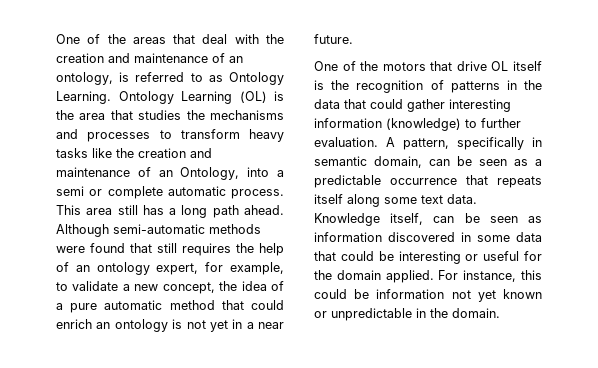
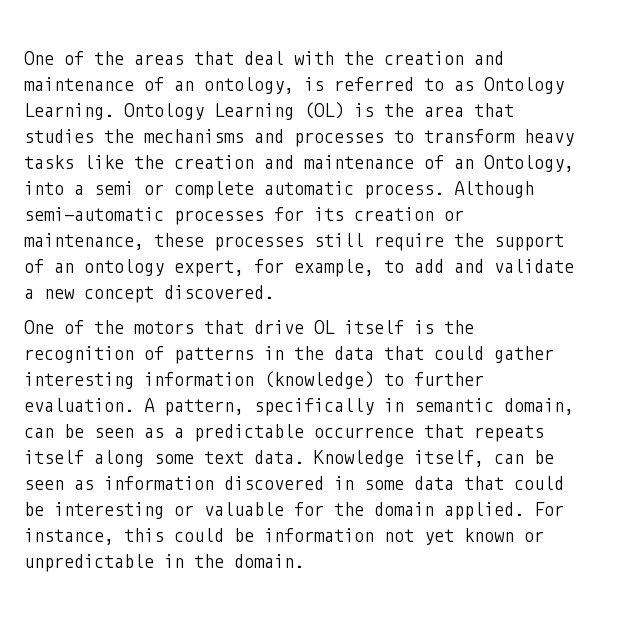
- This area still has a long path ahead. Although semi-automatic methods were found that still requires the help of an ontology expert, for example, to validate a new concept, the idea of a pure automatic method that could enrich an ontology is not yet in a near future.
+ Although semi-automatic processes for its creation or maintenance, these processes still require the support of an ontology expert, for example, to add and validate a new concept discovered.
- Knowledge itself, can be seen as information discovered in some data that could be interesting or useful for the domain applied.
+ Knowledge itself, can be seen as information discovered in some data that could be interesting or valuable for the domain applied.

